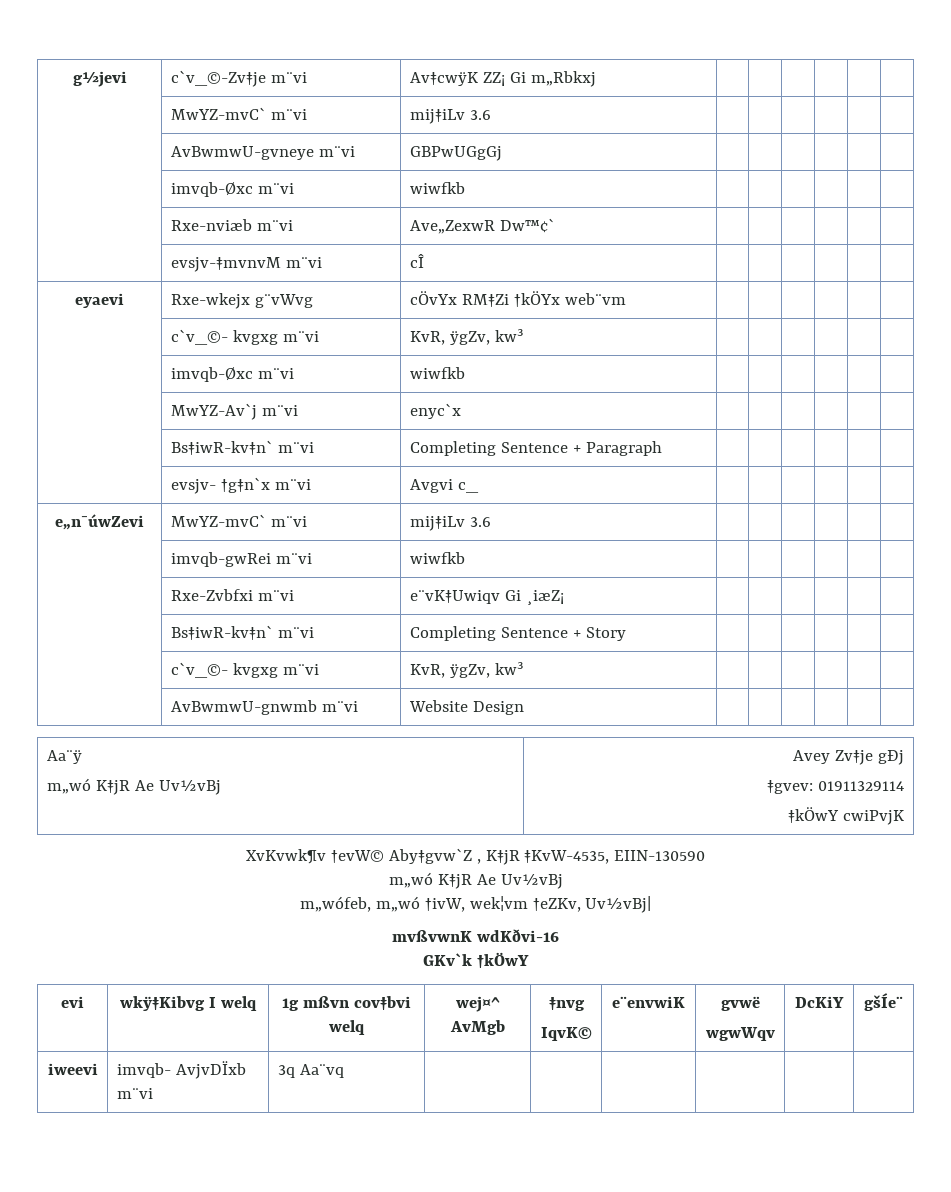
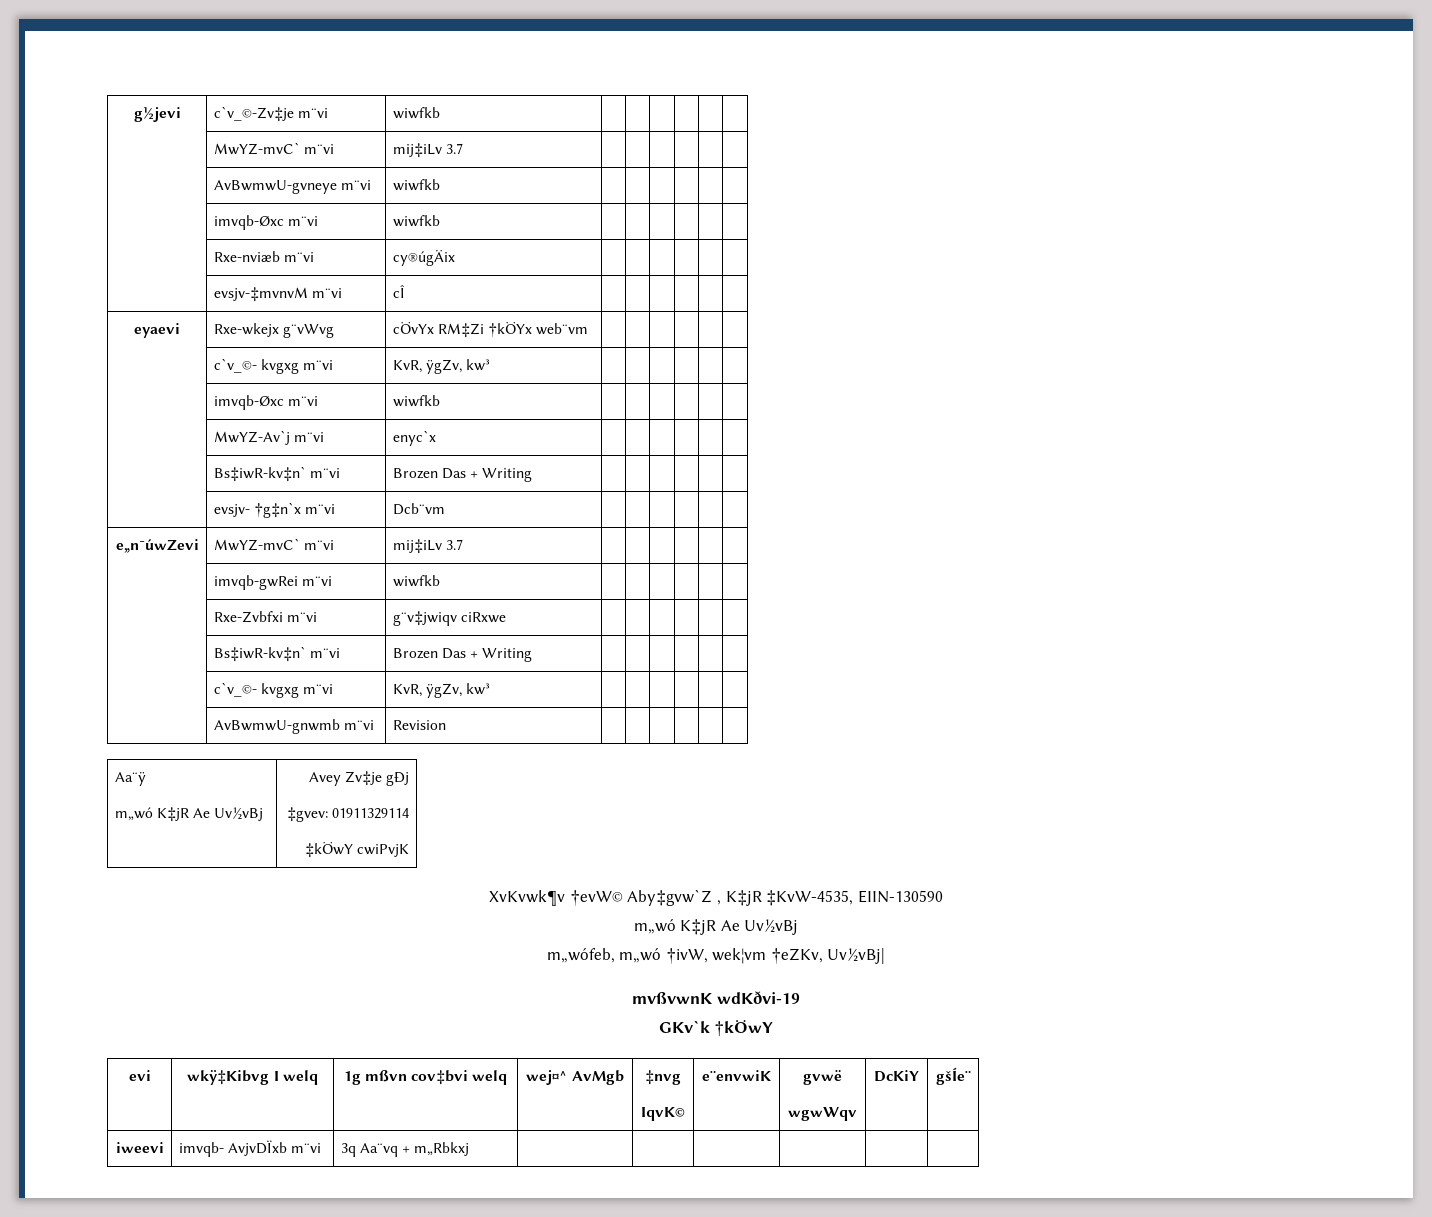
- g½jevi | c`v_©-Zv‡je m¨vi | Av‡cwÿK ZZ¡ Gi m„Rbkxj | | | | | |
- | MwYZ-mvC` m¨vi | mij‡iLv 3.6 | | | | | |
+ g½jevi | c`v_©-Zv‡je m¨vi | wiwfkb | | | | | |
+ | MwYZ-mvC` m¨vi | mij‡iLv 3.7 | | | | | |
- | AvBwmwU-gvneye m¨vi | GBPwUGgGj | | | | | |
+ | AvBwmwU-gvneye m¨vi | wiwfkb | | | | | |
- | Rxe-nviæb m¨vi | Ave„ZexwR Dw™¢` | | | | | |
+ | Rxe-nviæb m¨vi | cy®úgÄix | | | | | |
  | MwYZ-Av`j m¨vi | enyc`x | | | | | |
- | Bs‡iwR-kv‡n` m¨vi | Completing Sentence + Paragraph | | | | | |
+ | Bs‡iwR-kv‡n` m¨vi | Brozen Das + Writing | | | | | |
- | evsjv- †g‡n`x m¨vi | Avgvi c_ | | | | | |
+ | evsjv- †g‡n`x m¨vi | Dcb¨vm | | | | | |
- e„n¯úwZevi | MwYZ-mvC` m¨vi | mij‡iLv 3.6 | | | | | |
+ e„n¯úwZevi | MwYZ-mvC` m¨vi | mij‡iLv 3.7 | | | | | |
- | Rxe-Zvbfxi m¨vi | e¨vK‡Uwiqv Gi ¸iæZ¡ | | | | | |
- | Bs‡iwR-kv‡n` m¨vi | Completing Sentence + Story | | | | | |
+ | Rxe-Zvbfxi m¨vi | g¨v‡jwiqv ciRxwe | | | | | |
+ | Bs‡iwR-kv‡n` m¨vi | Brozen Das + Writing | | | | | |
- | AvBwmwU-gnwmb m¨vi | Website Design | | | | | |
+ | AvBwmwU-gnwmb m¨vi | Revision | | | | | |
- mvßvwnK wdKðvi-16
+ mvßvwnK wdKðvi-19
- iweevi | imvqb- AvjvDÏxb m¨vi | 3q Aa¨vq | | | | | |
+ iweevi | imvqb- AvjvDÏxb m¨vi | 3q Aa¨vq + m„Rbkxj | | | | | |

